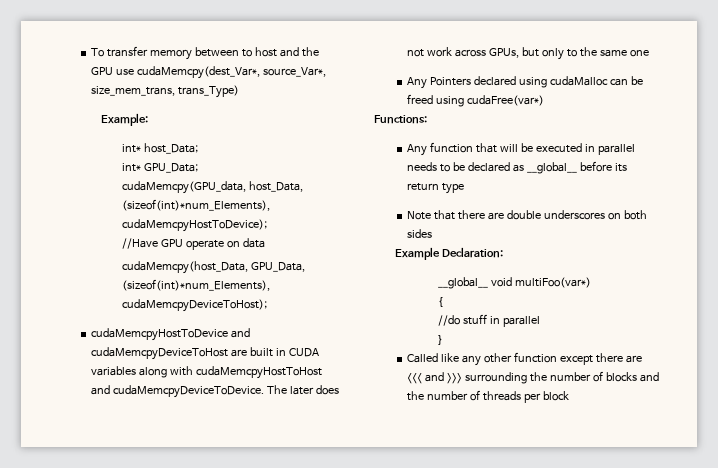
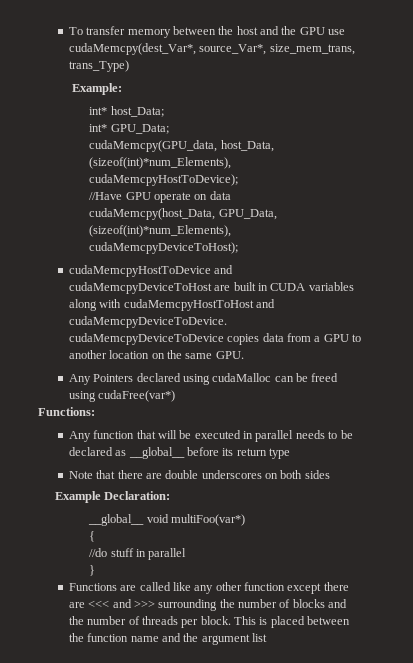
- To transfer memory between to host and the GPU use cudaMemcpy(dest_Var*, source_Var*, size_mem_trans, trans_Type)
+ To transfer memory between the host and the GPU use cudaMemcpy(dest_Var*, source_Var*, size_mem_trans, trans_Type)
- cudaMemcpyHostToDevice and cudaMemcpyDeviceToHost are built in CUDA variables along with cudaMemcpyHostToHost and cudaMemcpyDeviceToDevice. The later does not work across GPUs, but only to the same one
+ cudaMemcpyHostToDevice and cudaMemcpyDeviceToHost are built in CUDA variables along with cudaMemcpyHostToHost and cudaMemcpyDeviceToDevice. cudaMemcpyDeviceToDevice copies data from a GPU to another location on the same GPU.
- Called like any other function except there are <<< and >>> surrounding the number of blocks and the number of threads per block
+ Functions are called like any other function except there are <<< and >>> surrounding the number of blocks and the number of threads per block. This is placed between the function name and the argument list

